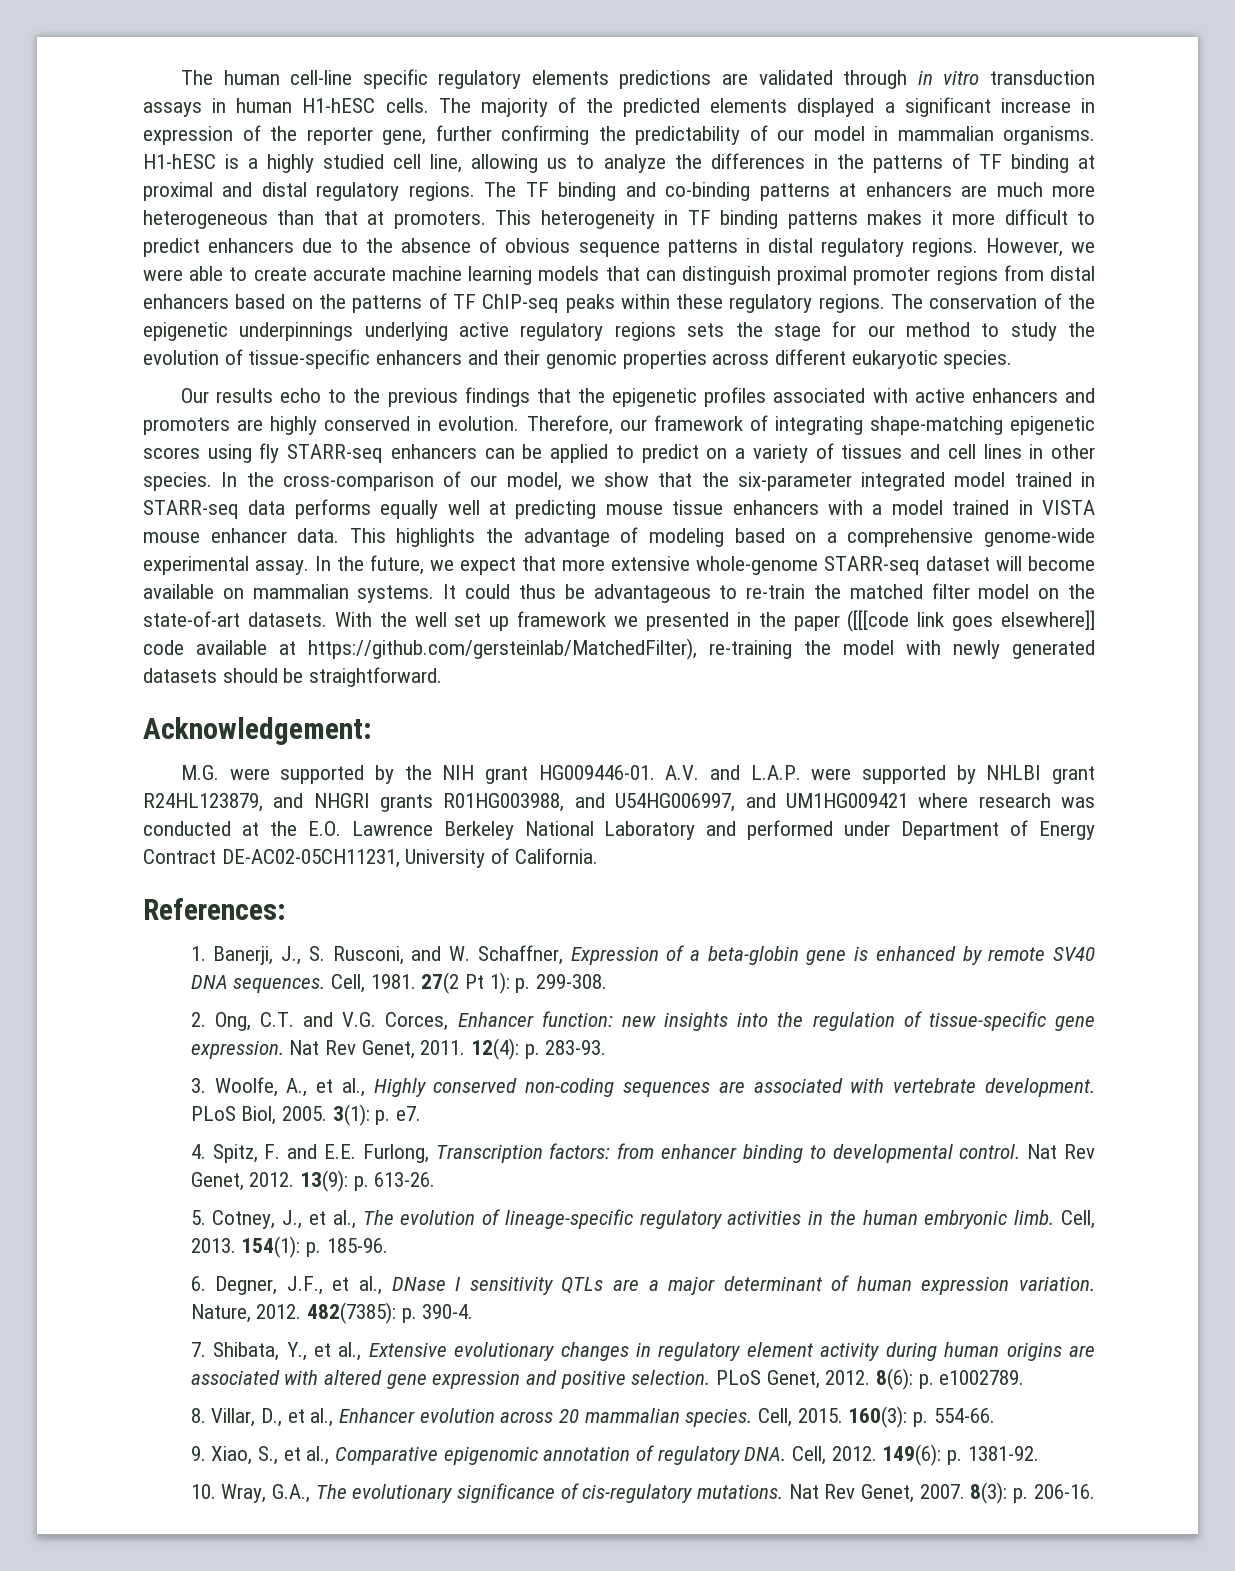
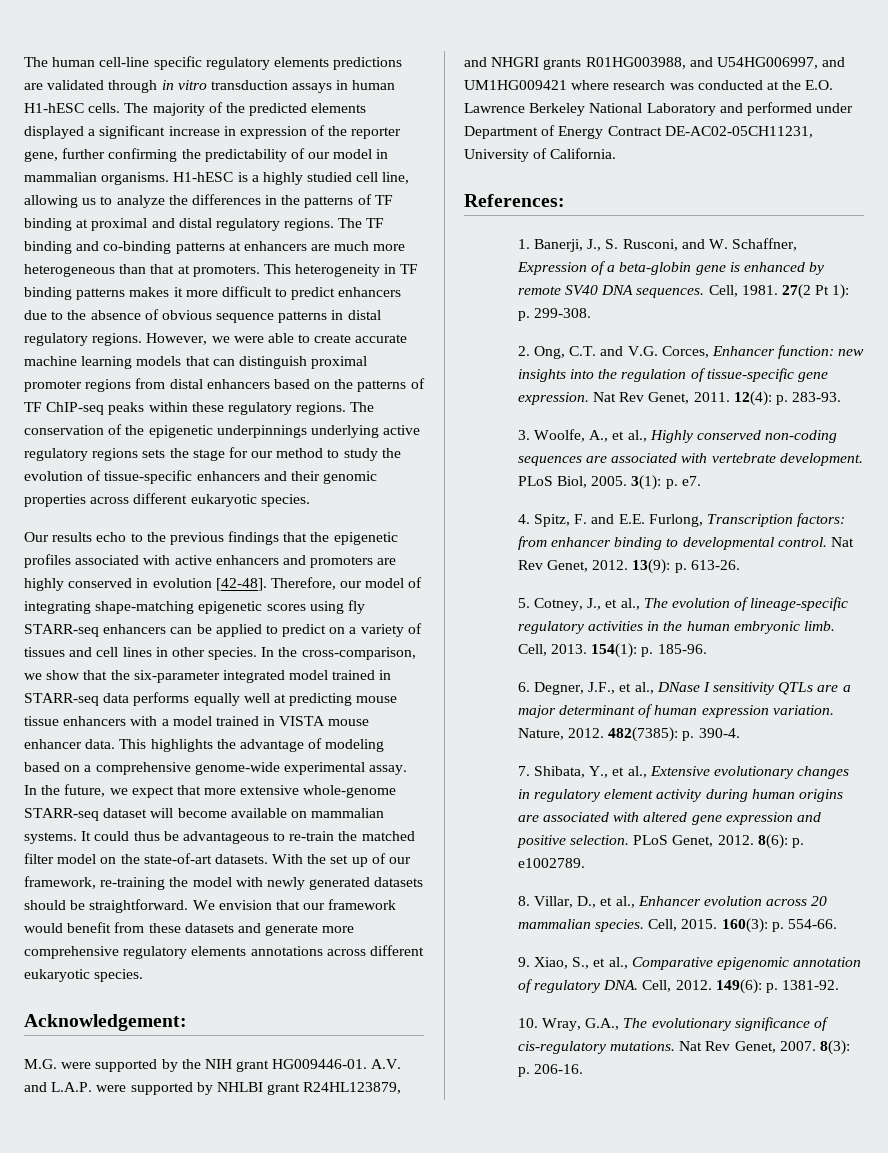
- Our results echo to the previous findings that the epigenetic profiles associated with active enhancers and promoters are highly conserved in evolution.
+ Our results echo to the previous findings that the epigenetic profiles associated with active enhancers and promoters are highly conserved in evolution [42-48].
- Therefore, our framework of integrating shape-matching epigenetic scores using fly STARR-seq enhancers can be applied to predict on a variety of tissues and cell lines in other species.
+ Therefore, our model of integrating shape-matching epigenetic scores using fly STARR-seq enhancers can be applied to predict on a variety of tissues and cell lines in other species.
- In the cross-comparison of our model, we show that the six-parameter integrated model trained in STARR-seq data performs equally well at predicting mouse tissue enhancers with a model trained in VISTA mouse enhancer data.
+ In the cross-comparison, we show that the six-parameter integrated model trained in STARR-seq data performs equally well at predicting mouse tissue enhancers with a model trained in VISTA mouse enhancer data.
- With the well set up framework we presented in the paper ([[[code link goes elsewhere]] code available at https://github.com/gersteinlab/MatchedFilter), re-training the model with newly generated datasets should be straightforward.
+ With the set up of our framework, re-training the model with newly generated datasets should be straightforward. We envision that our framework would benefit from these datasets and generate more comprehensive regulatory elements annotations across different eukaryotic species.

